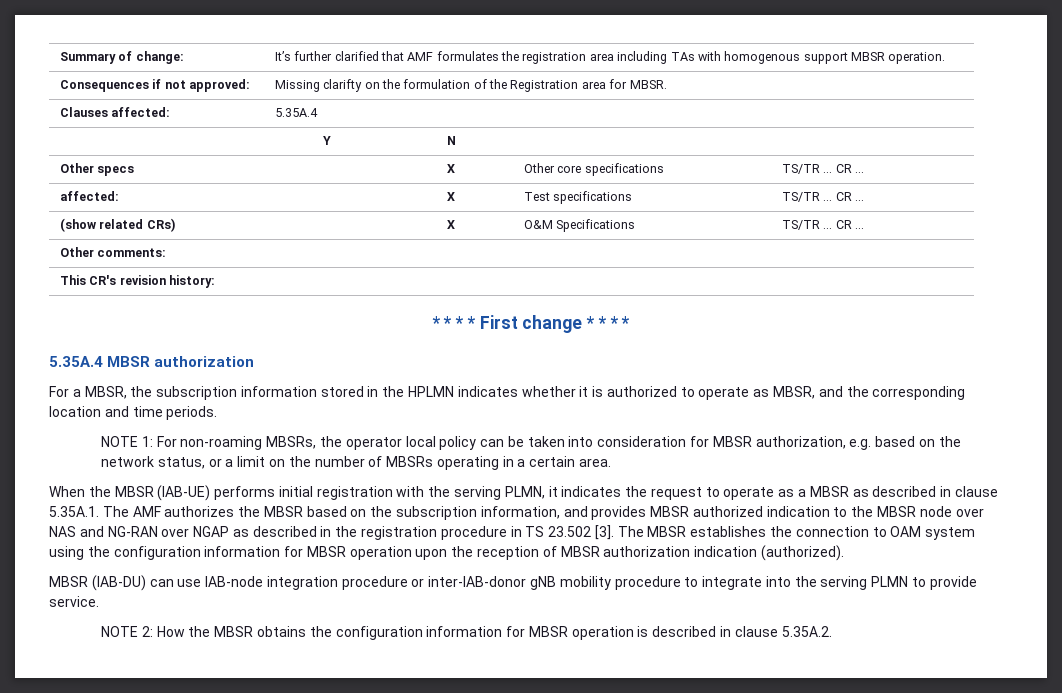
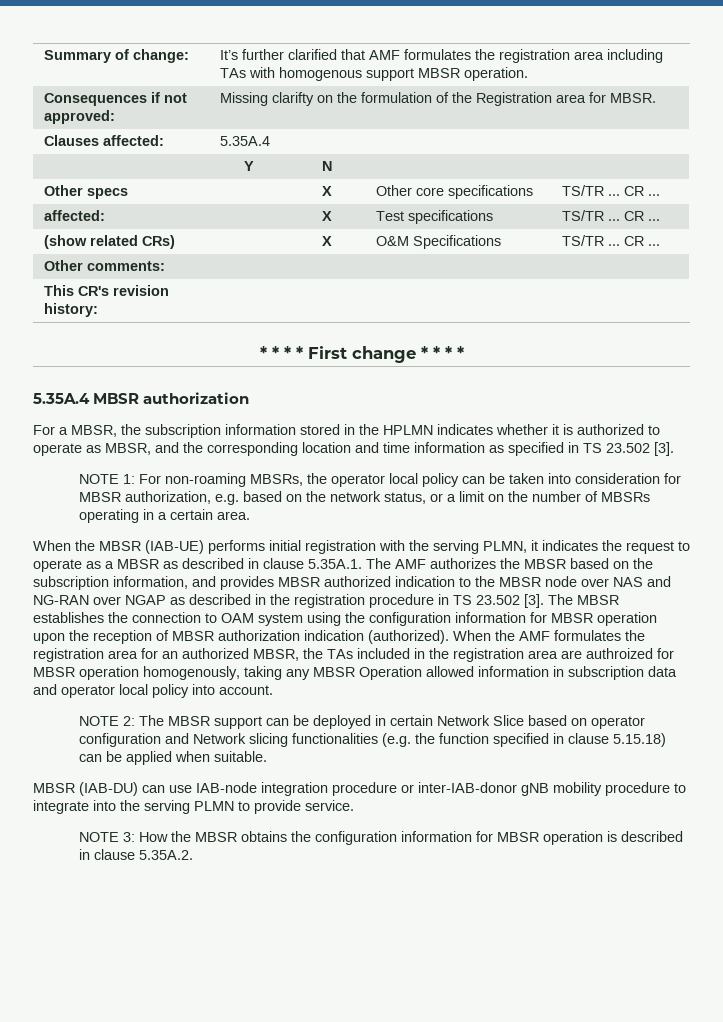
- For a MBSR, the subscription information stored in the HPLMN indicates whether it is authorized to operate as MBSR, and the corresponding location and time periods.
+ For a MBSR, the subscription information stored in the HPLMN indicates whether it is authorized to operate as MBSR, and the corresponding location and time information as specified in TS 23.502 [3].
+ When the AMF formulates the registration area for an authorized MBSR, the TAs included in the registration area are authroized for MBSR operation homogenously, taking any MBSR Operation allowed information in subscription data and operator local policy into account.
+ NOTE 2: The MBSR support can be deployed in certain Network Slice based on operator configuration and Network slicing functionalities (e.g. the function specified in clause 5.15.18) can be applied when suitable.
- NOTE 2: How the MBSR obtains the configuration information for MBSR operation is described in clause 5.35A.2.
+ NOTE 3: How the MBSR obtains the configuration information for MBSR operation is described in clause 5.35A.2.

